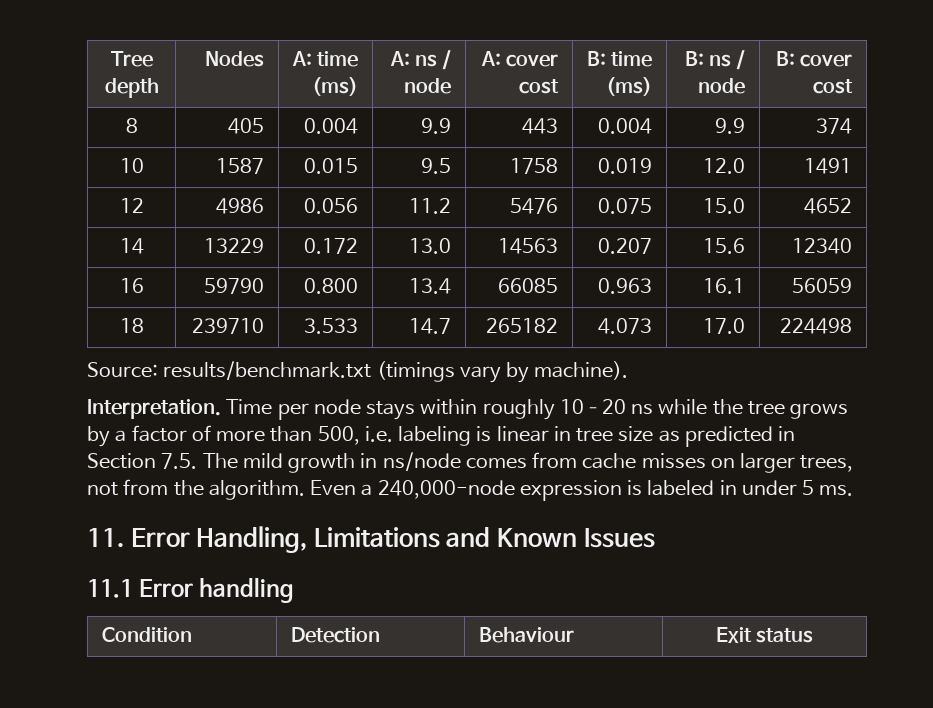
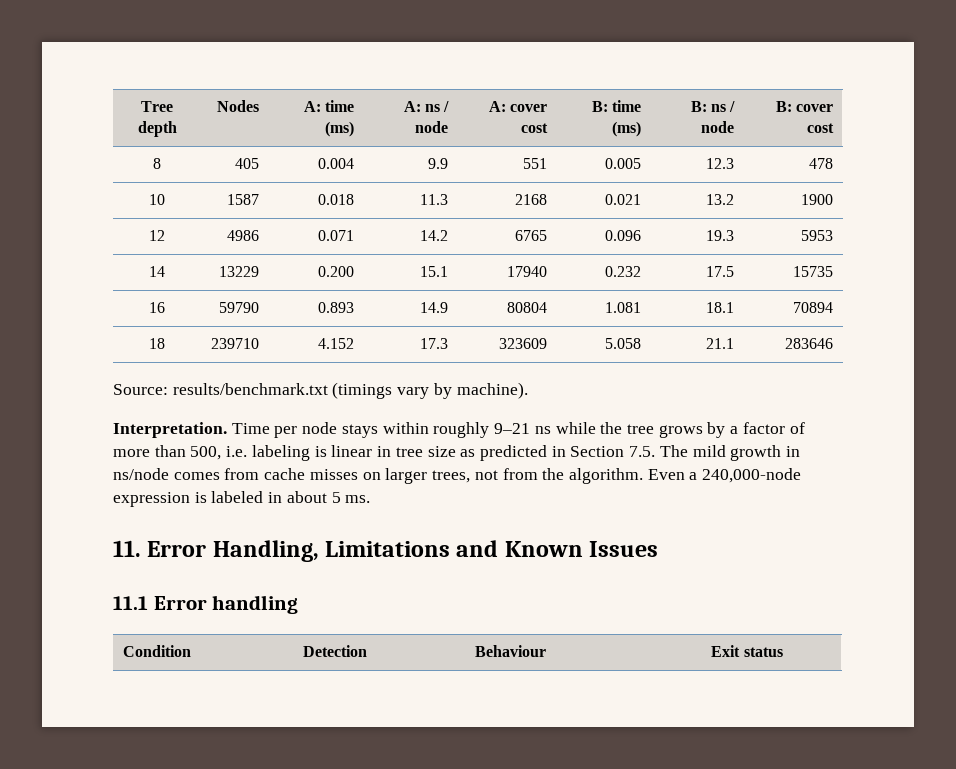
- 8 | 405 | 0.004 | 9.9 | 443 | 0.004 | 9.9 | 374
- 10 | 1587 | 0.015 | 9.5 | 1758 | 0.019 | 12.0 | 1491
- 12 | 4986 | 0.056 | 11.2 | 5476 | 0.075 | 15.0 | 4652
- 14 | 13229 | 0.172 | 13.0 | 14563 | 0.207 | 15.6 | 12340
- 16 | 59790 | 0.800 | 13.4 | 66085 | 0.963 | 16.1 | 56059
- 18 | 239710 | 3.533 | 14.7 | 265182 | 4.073 | 17.0 | 224498
+ 8 | 405 | 0.004 | 9.9 | 551 | 0.005 | 12.3 | 478
+ 10 | 1587 | 0.018 | 11.3 | 2168 | 0.021 | 13.2 | 1900
+ 12 | 4986 | 0.071 | 14.2 | 6765 | 0.096 | 19.3 | 5953
+ 14 | 13229 | 0.200 | 15.1 | 17940 | 0.232 | 17.5 | 15735
+ 16 | 59790 | 0.893 | 14.9 | 80804 | 1.081 | 18.1 | 70894
+ 18 | 239710 | 4.152 | 17.3 | 323609 | 5.058 | 21.1 | 283646
- Time per node stays within roughly 10–20 ns while the tree grows by a factor of more than 500, i.e. labeling is linear in tree size as predicted in Section 7.5. The mild growth in ns/node comes from cache misses on larger trees, not from the algorithm.
+ Time per node stays within roughly 9–21 ns while the tree grows by a factor of more than 500, i.e. labeling is linear in tree size as predicted in Section 7.5. The mild growth in ns/node comes from cache misses on larger trees, not from the algorithm.
- Even a 240,000-node expression is labeled in under 5 ms.
+ Even a 240,000-node expression is labeled in about 5 ms.

